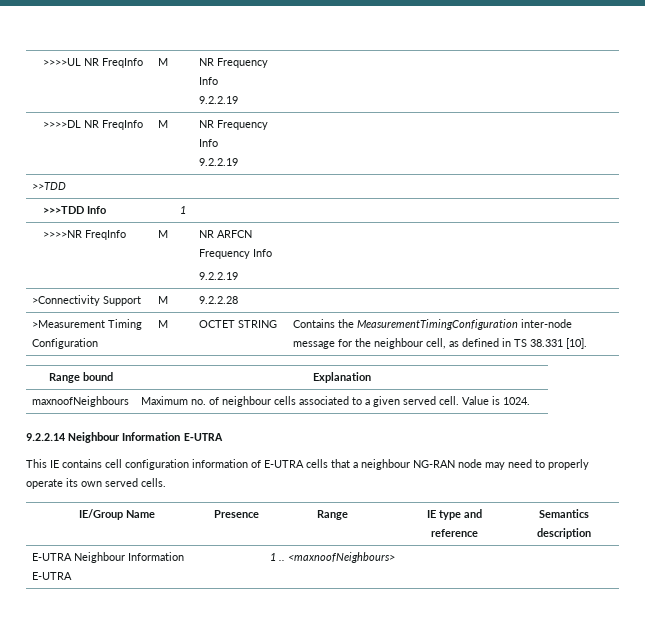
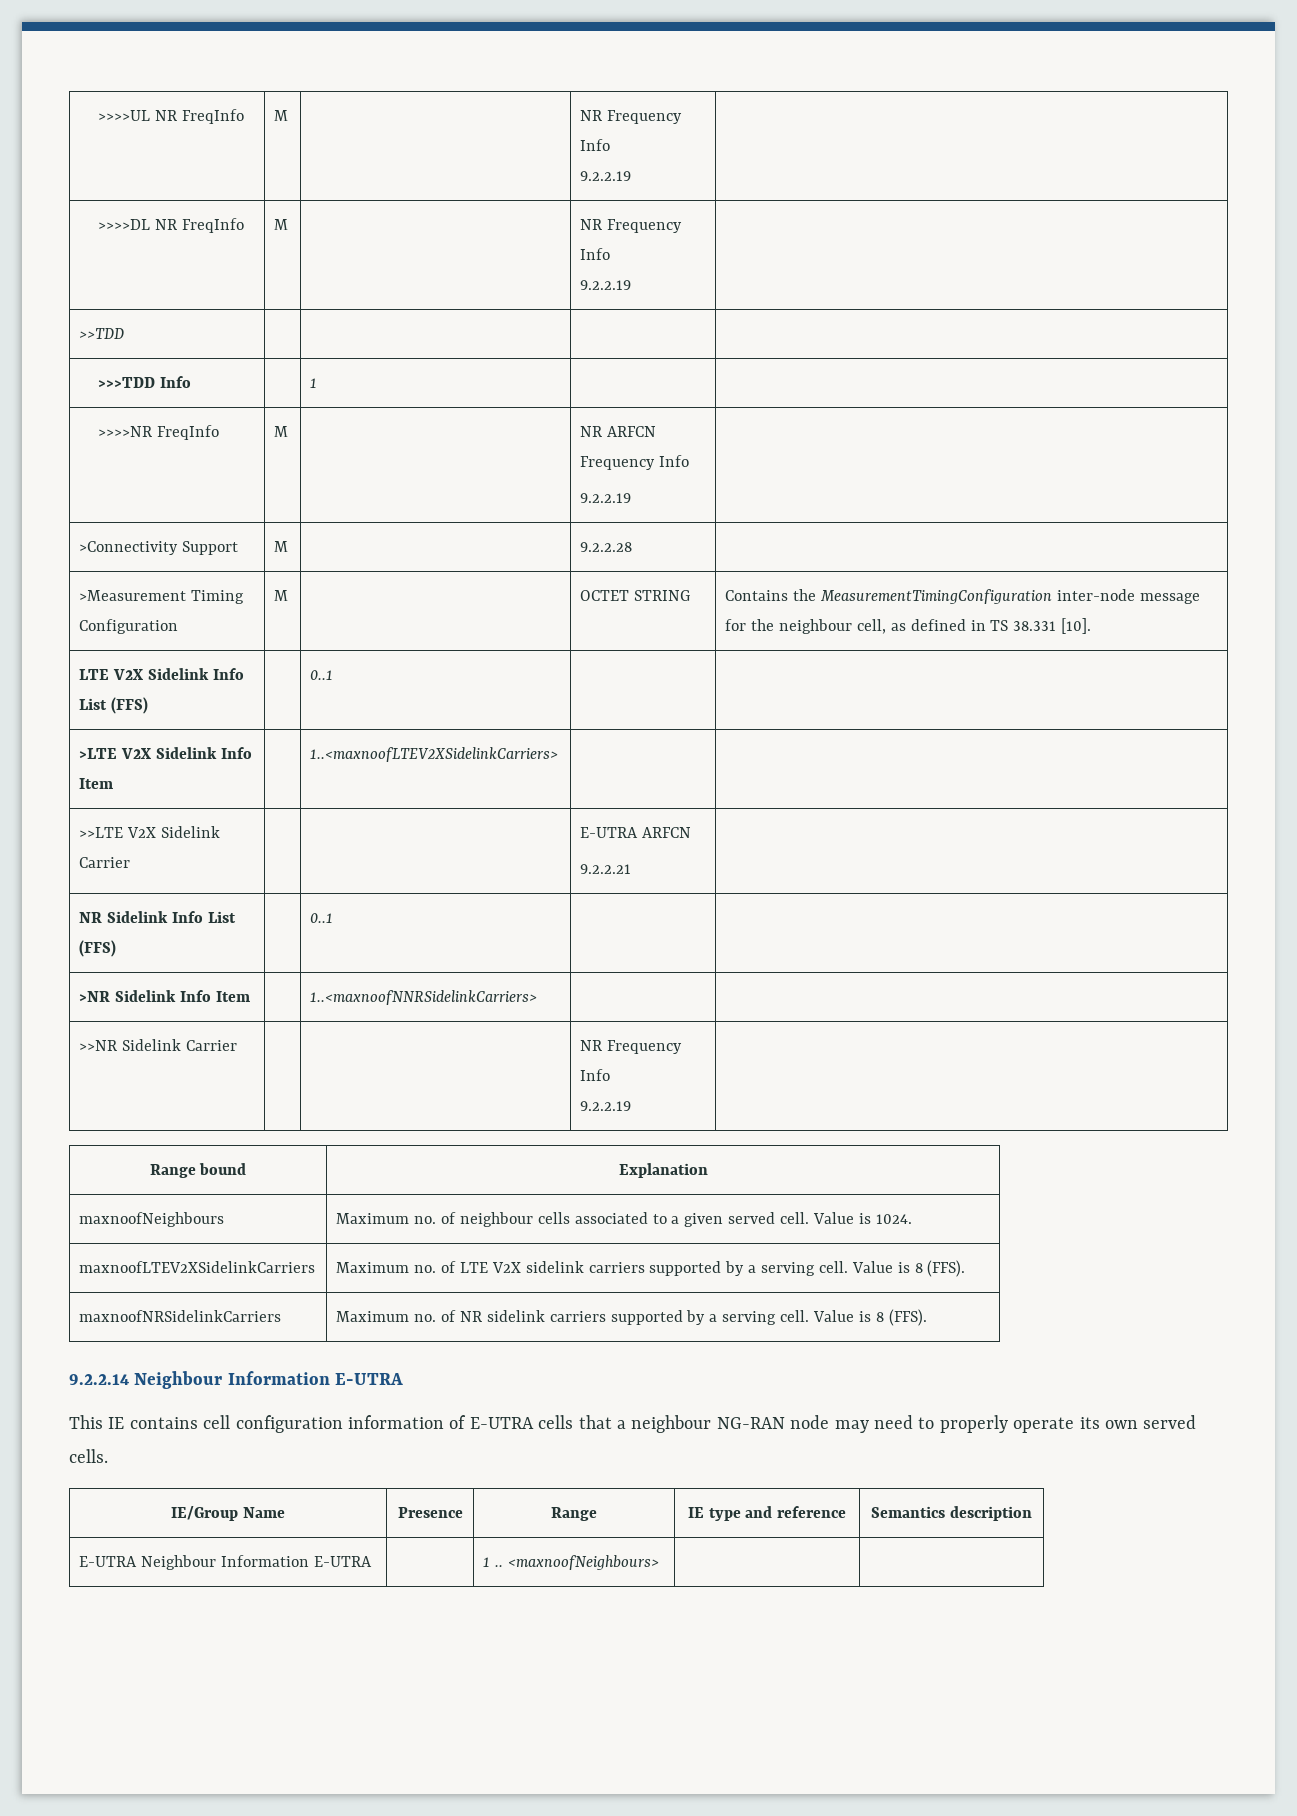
+ LTE V2X Sidelink Info List (FFS) | | 0..1 | |
+ >LTE V2X Sidelink Info Item | | 1..<maxnoofLTEV2XSidelinkCarriers> | |
+ >>LTE V2X Sidelink Carrier | | | E-UTRA ARFCN
+ 9.2.2.21 |
+ NR Sidelink Info List (FFS) | | 0..1 | |
+ >NR Sidelink Info Item | | 1..<maxnoofNNRSidelinkCarriers> | |
+ >>NR Sidelink Carrier | | | NR Frequency Info
+ 9.2.2.19 |
+ maxnoofLTEV2XSidelinkCarriers | Maximum no. of LTE V2X sidelink carriers supported by a serving cell. Value is 8 (FFS).
+ maxnoofNRSidelinkCarriers | Maximum no. of NR sidelink carriers supported by a serving cell. Value is 8 (FFS).

